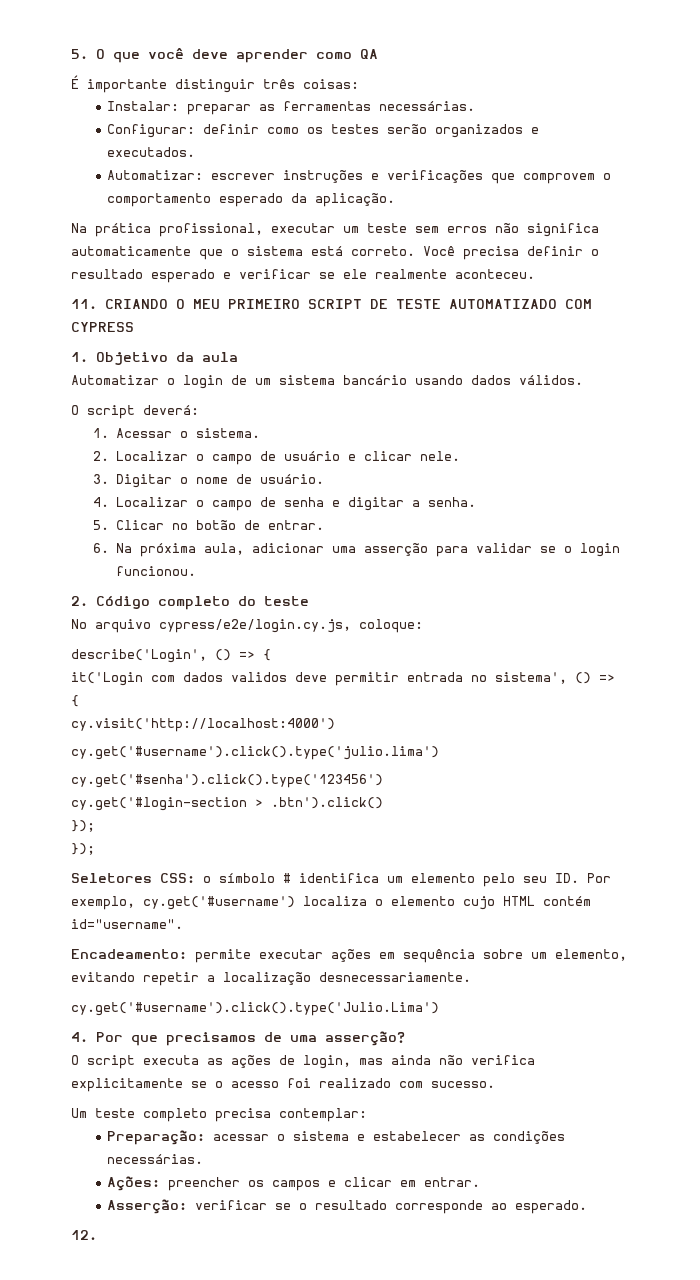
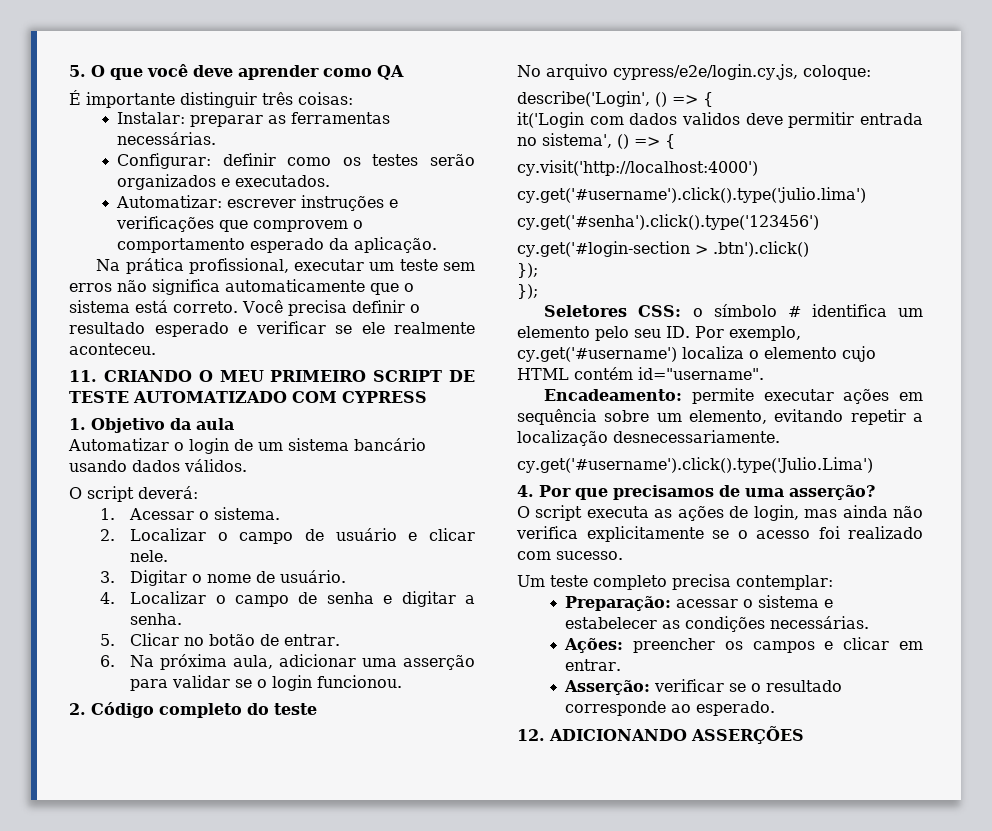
- 12.
+ 12. ADICIONANDO ASSERÇÕES

